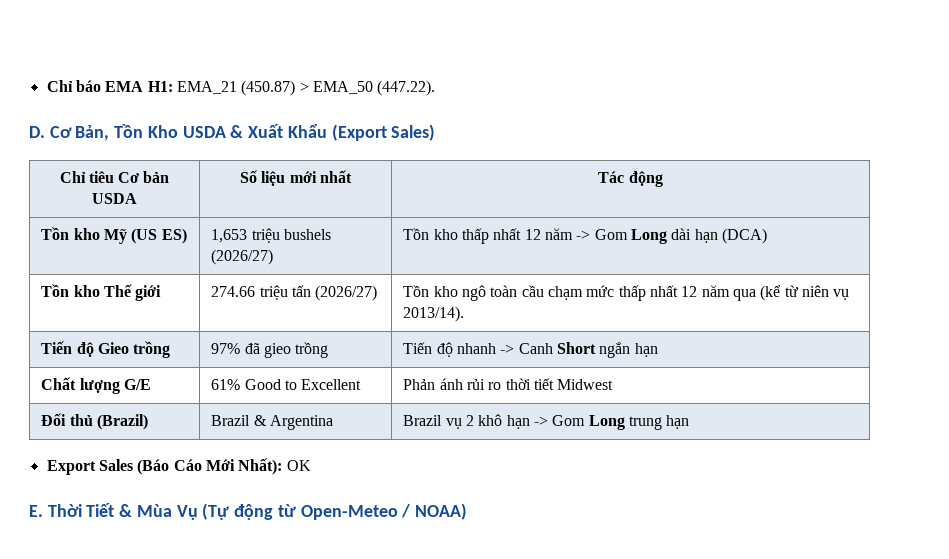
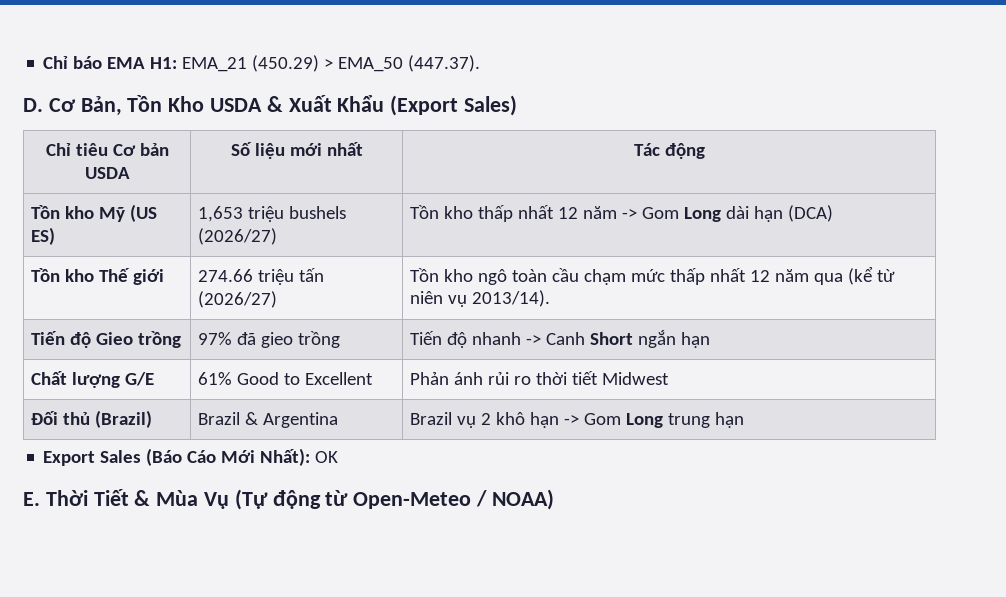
- Chỉ báo EMA H1: EMA_21 (450.87) > EMA_50 (447.22).
+ Chỉ báo EMA H1: EMA_21 (450.29) > EMA_50 (447.37).

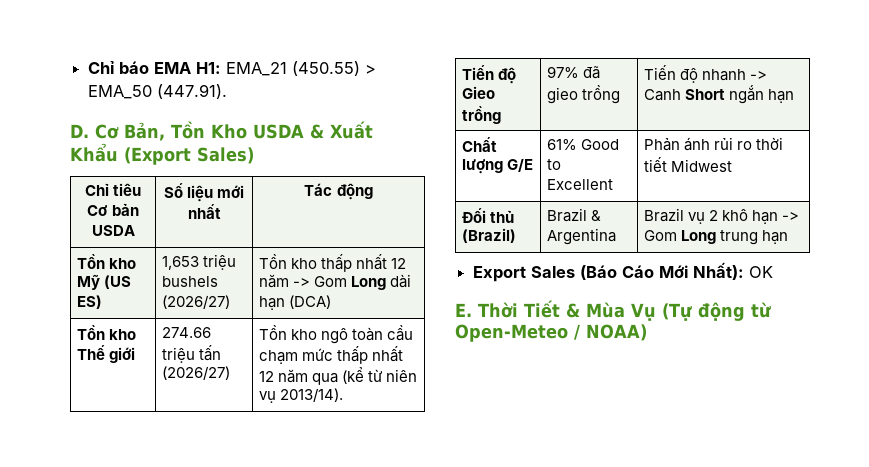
- Chỉ báo EMA H1: EMA_21 (450.29) > EMA_50 (447.37).
+ Chỉ báo EMA H1: EMA_21 (450.55) > EMA_50 (447.91).

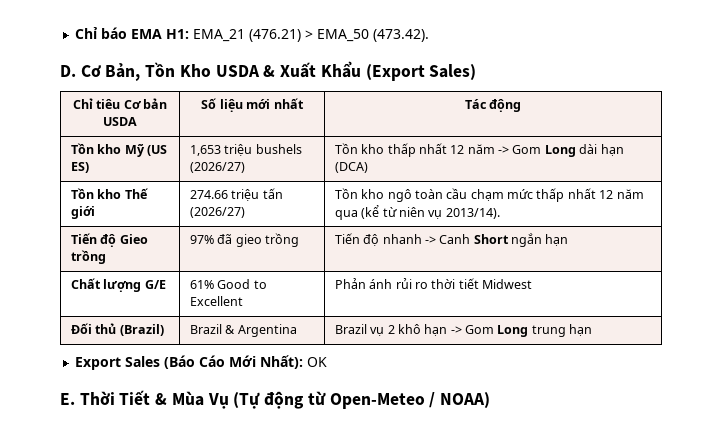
- Chỉ báo EMA H1: EMA_21 (450.55) > EMA_50 (447.91).
+ Chỉ báo EMA H1: EMA_21 (476.21) > EMA_50 (473.42).

